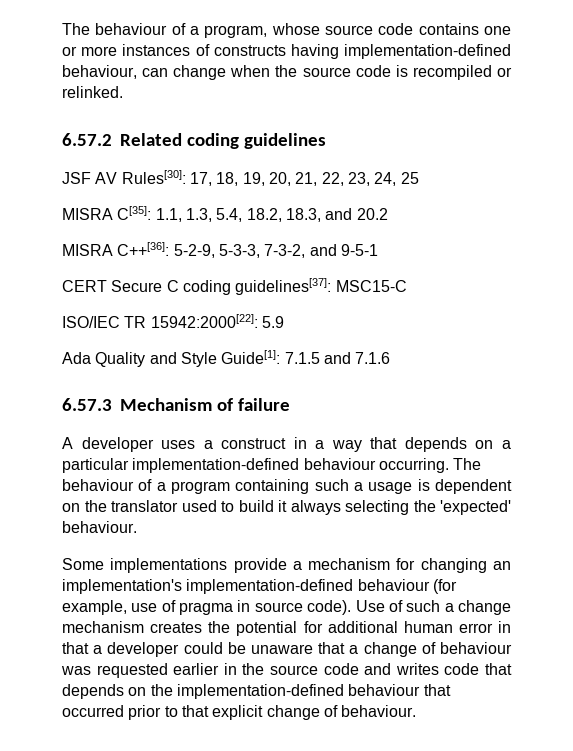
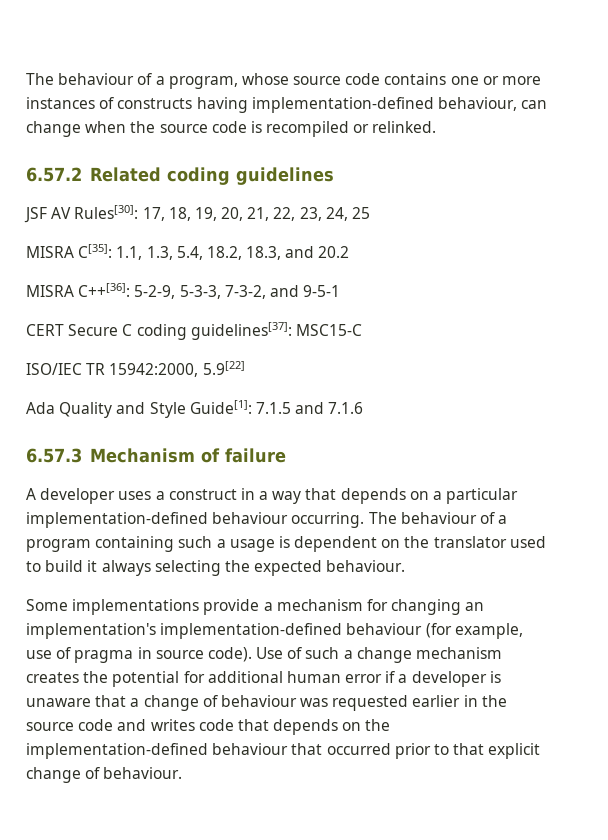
- ISO/IEC TR 15942:2000[22]: 5.9
+ ISO/IEC TR 15942:2000, 5.9[22]
- The behaviour of a program containing such a usage is dependent on the translator used to build it always selecting the 'expected' behaviour.
+ The behaviour of a program containing such a usage is dependent on the translator used to build it always selecting the expected behaviour.
- Use of such a change mechanism creates the potential for additional human error in that a developer could be unaware that a change of behaviour was requested earlier in the source code and writes code that depends on the implementation-defined behaviour that occurred prior to that explicit change of behaviour.
+ Use of such a change mechanism creates the potential for additional human error if a developer is unaware that a change of behaviour was requested earlier in the source code and writes code that depends on the implementation-defined behaviour that occurred prior to that explicit change of behaviour.

